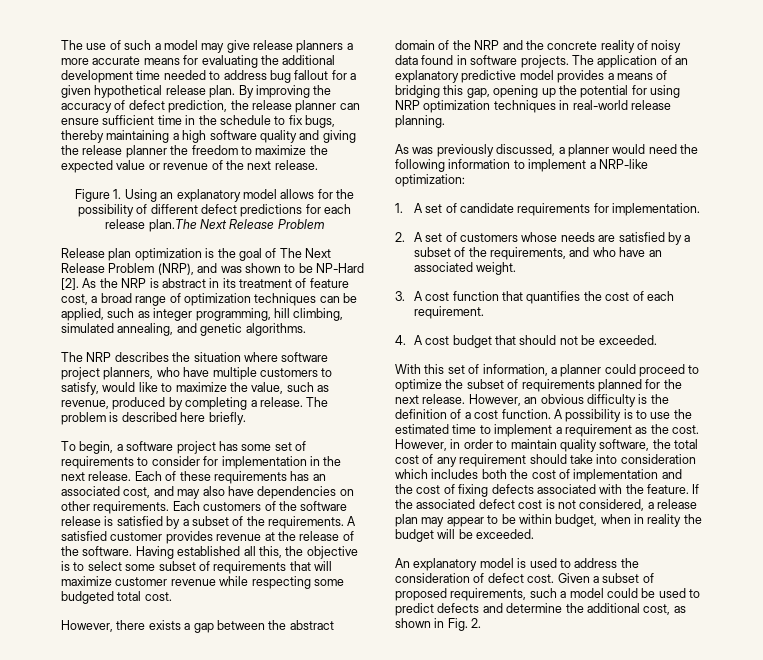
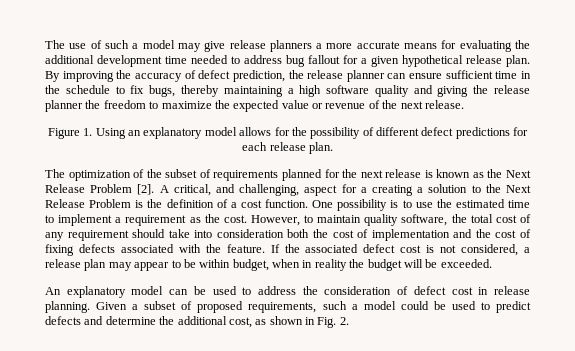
- Figure 1. Using an explanatory model allows for the possibility of different defect predictions for each release plan.The Next Release Problem
- Release plan optimization is the goal of The Next Release Problem (NRP), and was shown to be NP-Hard [2]. As the NRP is abstract in its treatment of feature cost, a broad range of optimization techniques can be applied, such as integer programming, hill climbing, simulated annealing, and genetic algorithms.
- The NRP describes the situation where software project planners, who have multiple customers to satisfy, would like to maximize the value, such as revenue, produced by completing a release. The problem is described here briefly.
- To begin, a software project has some set of requirements to consider for implementation in the next release. Each of these requirements has an associated cost, and may also have dependencies on other requirements. Each customers of the software release is satisfied by a subset of the requirements. A satisfied customer provides revenue at the release of the software. Having established all this, the objective is to select some subset of requirements that will maximize customer revenue while respecting some budgeted total cost.
- However, there exists a gap between the abstract domain of the NRP and the concrete reality of noisy data found in software projects. The application of an explanatory predictive model provides a means of bridging this gap, opening up the potential for using NRP optimization techniques in real-world release planning.
- As was previously discussed, a planner would need the following information to implement a NRP-like optimization:
- 1. A set of candidate requirements for implementation.
- 2. A set of customers whose needs are satisfied by a subset of the requirements, and who have an associated weight.
- 3. A cost function that quantifies the cost of each requirement.
- 4. A cost budget that should not be exceeded.
- With this set of information, a planner could proceed to optimize the subset of requirements planned for the next release. However, an obvious difficulty is the definition of a cost function.
+ Figure 1. Using an explanatory model allows for the possibility of different defect predictions for each release plan.
+ The optimization of the subset of requirements planned for the next release is known as the Next Release Problem [2]. A critical, and challenging, aspect for a creating a solution to the Next Release Problem is the definition of a cost function.
- A possibility is to use the estimated time to implement a requirement as the cost.
+ One possibility is to use the estimated time to implement a requirement as the cost.
- However, in order to maintain quality software, the total cost of any requirement should take into consideration which includes both the cost of implementation and the cost of fixing defects associated with the feature.
+ However, to maintain quality software, the total cost of any requirement should take into consideration both the cost of implementation and the cost of fixing defects associated with the feature.
- An explanatory model is used to address the consideration of defect cost.
+ An explanatory model can be used to address the consideration of defect cost in release planning.

